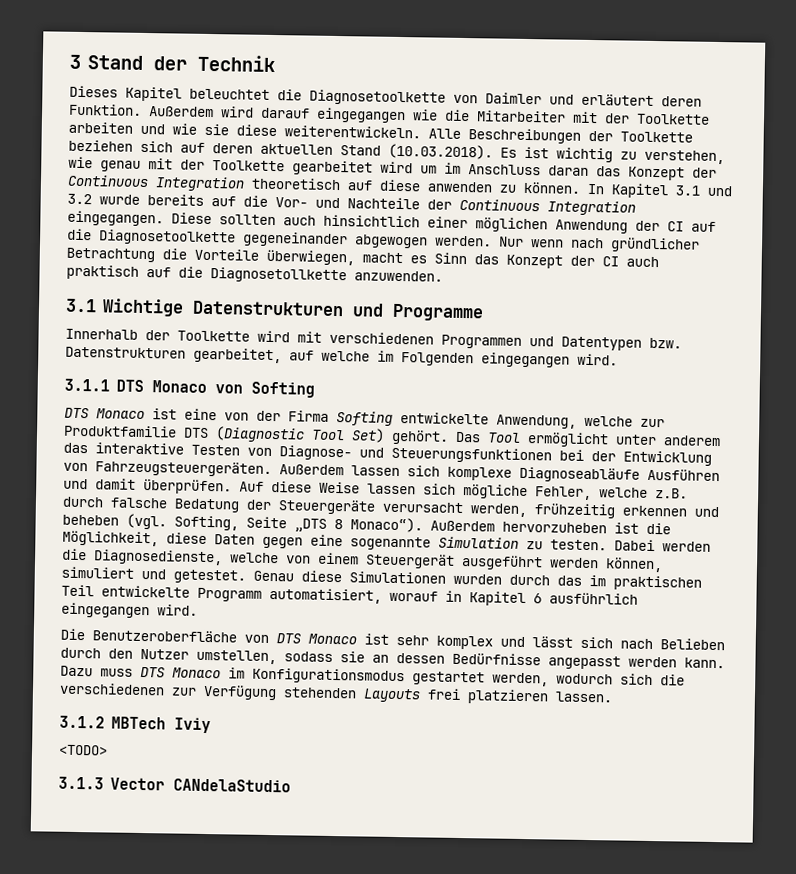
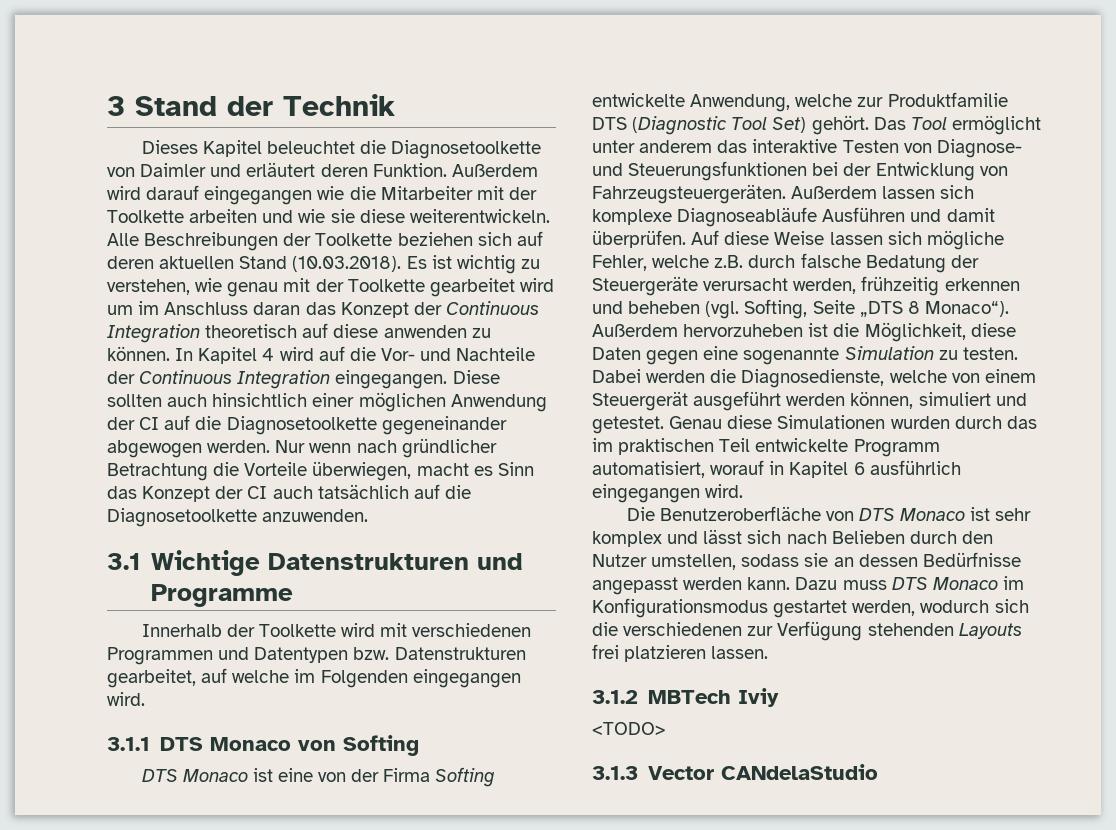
- In Kapitel 3.1 und 3.2 wurde bereits auf die Vor- und Nachteile der Continuous Integration eingegangen.
+ In Kapitel 4 wird auf die Vor- und Nachteile der Continuous Integration eingegangen.
- Nur wenn nach gründlicher Betrachtung die Vorteile überwiegen, macht es Sinn das Konzept der CI auch praktisch auf die Diagnosetollkette anzuwenden.
+ Nur wenn nach gründlicher Betrachtung die Vorteile überwiegen, macht es Sinn das Konzept der CI auch tatsächlich auf die Diagnosetoolkette anzuwenden.

